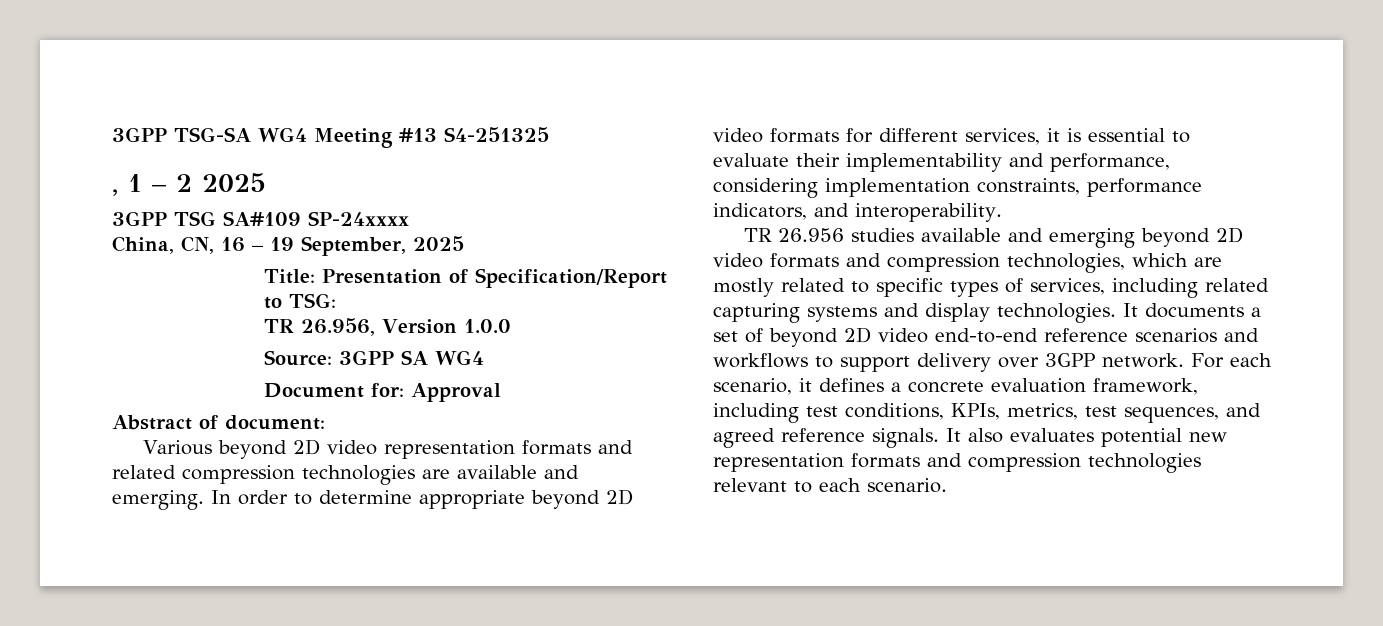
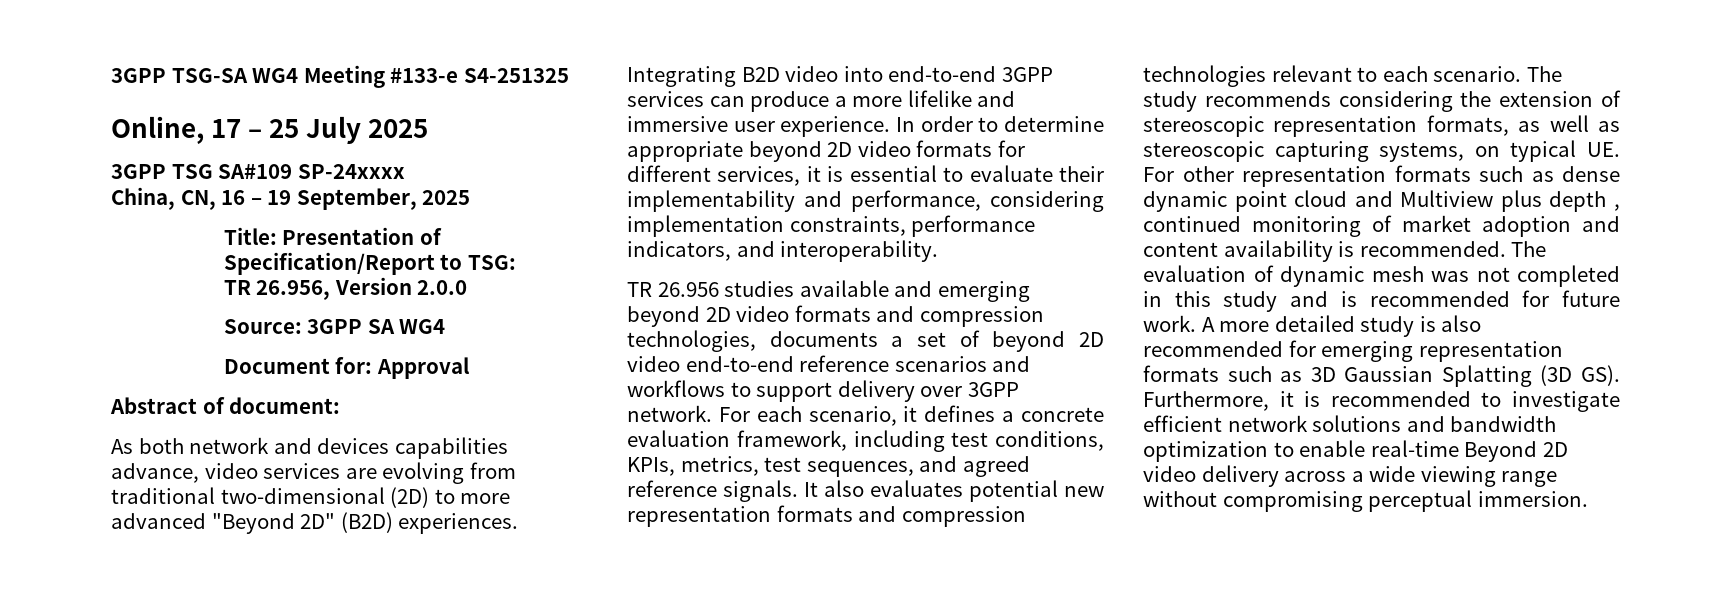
- 3GPP TSG-SA WG4 Meeting #13 S4-251325
+ 3GPP TSG-SA WG4 Meeting #133-e S4-251325
- , 1 – 2 2025
+ Online, 17 – 25 July 2025
- TR 26.956, Version 1.0.0
+ TR 26.956, Version 2.0.0
- Various beyond 2D video representation formats and related compression technologies are available and emerging.
+ As both network and devices capabilities advance, video services are evolving from traditional two-dimensional (2D) to more advanced "Beyond 2D" (B2D) experiences. Integrating B2D video into end-to-end 3GPP services can produce a more lifelike and immersive user experience.
- TR 26.956 studies available and emerging beyond 2D video formats and compression technologies, which are mostly related to specific types of services, including related capturing systems and display technologies. It documents a set of beyond 2D video end-to-end reference scenarios and workflows to support delivery over 3GPP network.
+ TR 26.956 studies available and emerging beyond 2D video formats and compression technologies, documents a set of beyond 2D video end-to-end reference scenarios and workflows to support delivery over 3GPP network.
+ The study recommends considering the extension of stereoscopic representation formats, as well as stereoscopic capturing systems, on typical UE. For other representation formats such as dense dynamic point cloud and Multiview plus depth , continued monitoring of market adoption and content availability is recommended. The evaluation of dynamic mesh was not completed in this study and is recommended for future work. A more detailed study is also recommended for emerging representation formats such as 3D Gaussian Splatting (3D GS). Furthermore, it is recommended to investigate efficient network solutions and bandwidth optimization to enable real-time Beyond 2D video delivery across a wide viewing range without compromising perceptual immersion.

